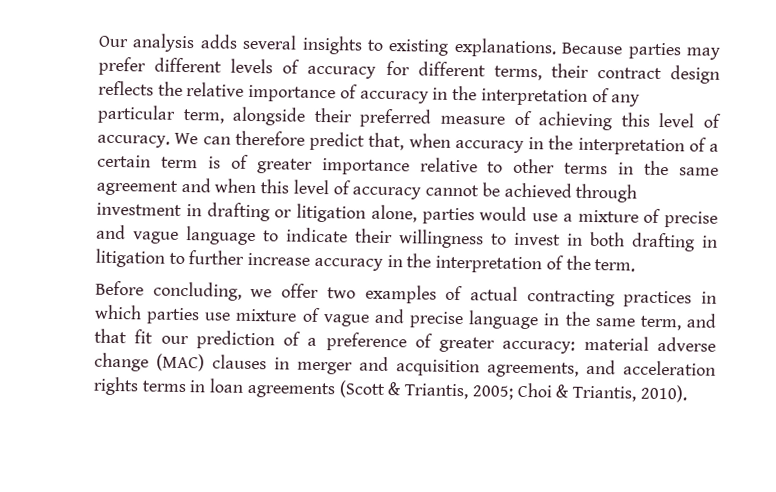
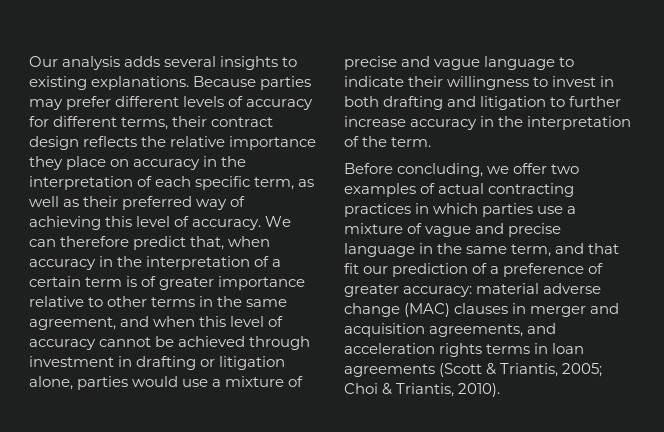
- Because parties may prefer different levels of accuracy for different terms, their contract design reflects the relative importance of accuracy in the interpretation of any particular term, alongside their preferred measure of achieving this level of accuracy.
+ Because parties may prefer different levels of accuracy for different terms, their contract design reflects the relative importance they place on accuracy in the interpretation of each specific term, as well as their preferred way of achieving this level of accuracy.
- We can therefore predict that, when accuracy in the interpretation of a certain term is of greater importance relative to other terms in the same agreement and when this level of accuracy cannot be achieved through investment in drafting or litigation alone, parties would use a mixture of precise and vague language to indicate their willingness to invest in both drafting in litigation to further increase accuracy in the interpretation of the term.
+ We can therefore predict that, when accuracy in the interpretation of a certain term is of greater importance relative to other terms in the same agreement, and when this level of accuracy cannot be achieved through investment in drafting or litigation alone, parties would use a mixture of precise and vague language to indicate their willingness to invest in both drafting and litigation to further increase accuracy in the interpretation of the term.
- Before concluding, we offer two examples of actual contracting practices in which parties use mixture of vague and precise language in the same term, and that fit our prediction of a preference of greater accuracy: material adverse change (MAC) clauses in merger and acquisition agreements, and acceleration rights terms in loan agreements (Scott & Triantis, 2005; Choi & Triantis, 2010).
+ Before concluding, we offer two examples of actual contracting practices in which parties use a mixture of vague and precise language in the same term, and that fit our prediction of a preference of greater accuracy: material adverse change (MAC) clauses in merger and acquisition agreements, and acceleration rights terms in loan agreements (Scott & Triantis, 2005; Choi & Triantis, 2010).

